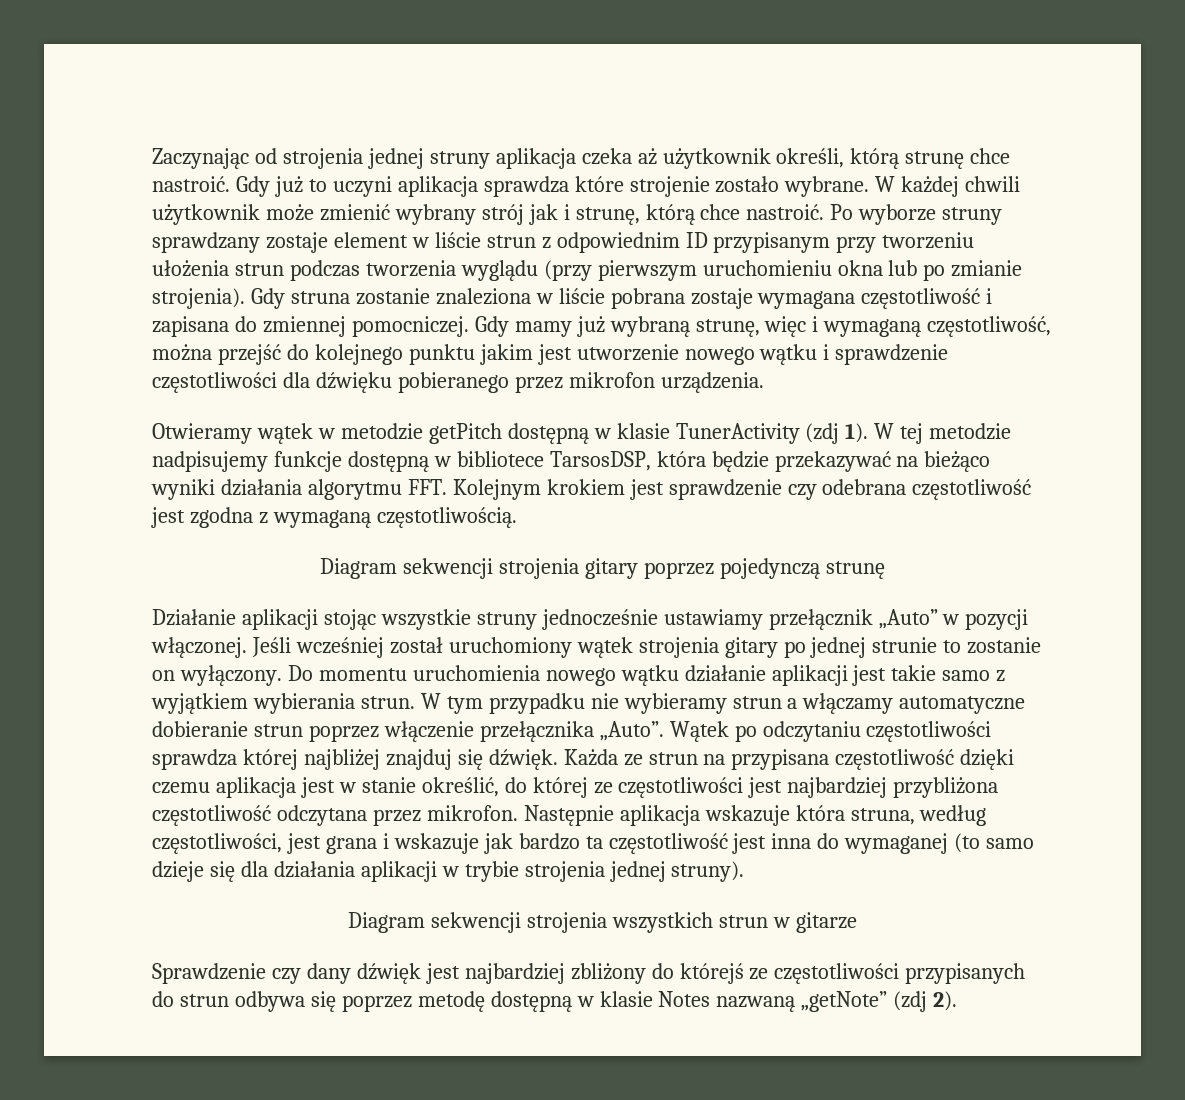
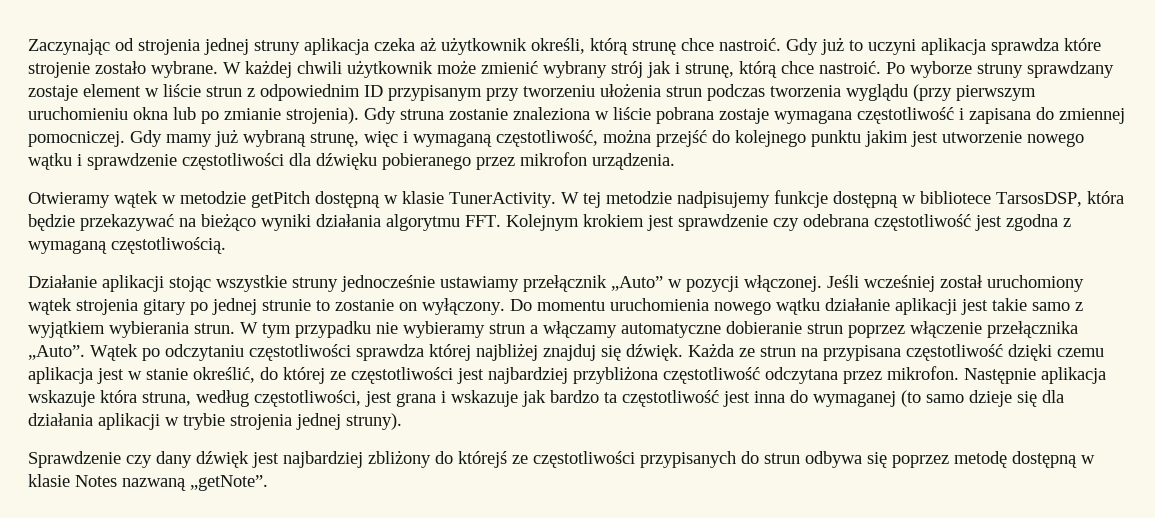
- Otwieramy wątek w metodzie getPitch dostępną w klasie TunerActivity (zdj 1).
+ Otwieramy wątek w metodzie getPitch dostępną w klasie TunerActivity.
- Diagram sekwencji strojenia gitary poprzez pojedynczą strunę
- Diagram sekwencji strojenia wszystkich strun w gitarze
- Sprawdzenie czy dany dźwięk jest najbardziej zbliżony do którejś ze częstotliwości przypisanych do strun odbywa się poprzez metodę dostępną w klasie Notes nazwaną „getNote” (zdj 2).
+ Sprawdzenie czy dany dźwięk jest najbardziej zbliżony do którejś ze częstotliwości przypisanych do strun odbywa się poprzez metodę dostępną w klasie Notes nazwaną „getNote”.

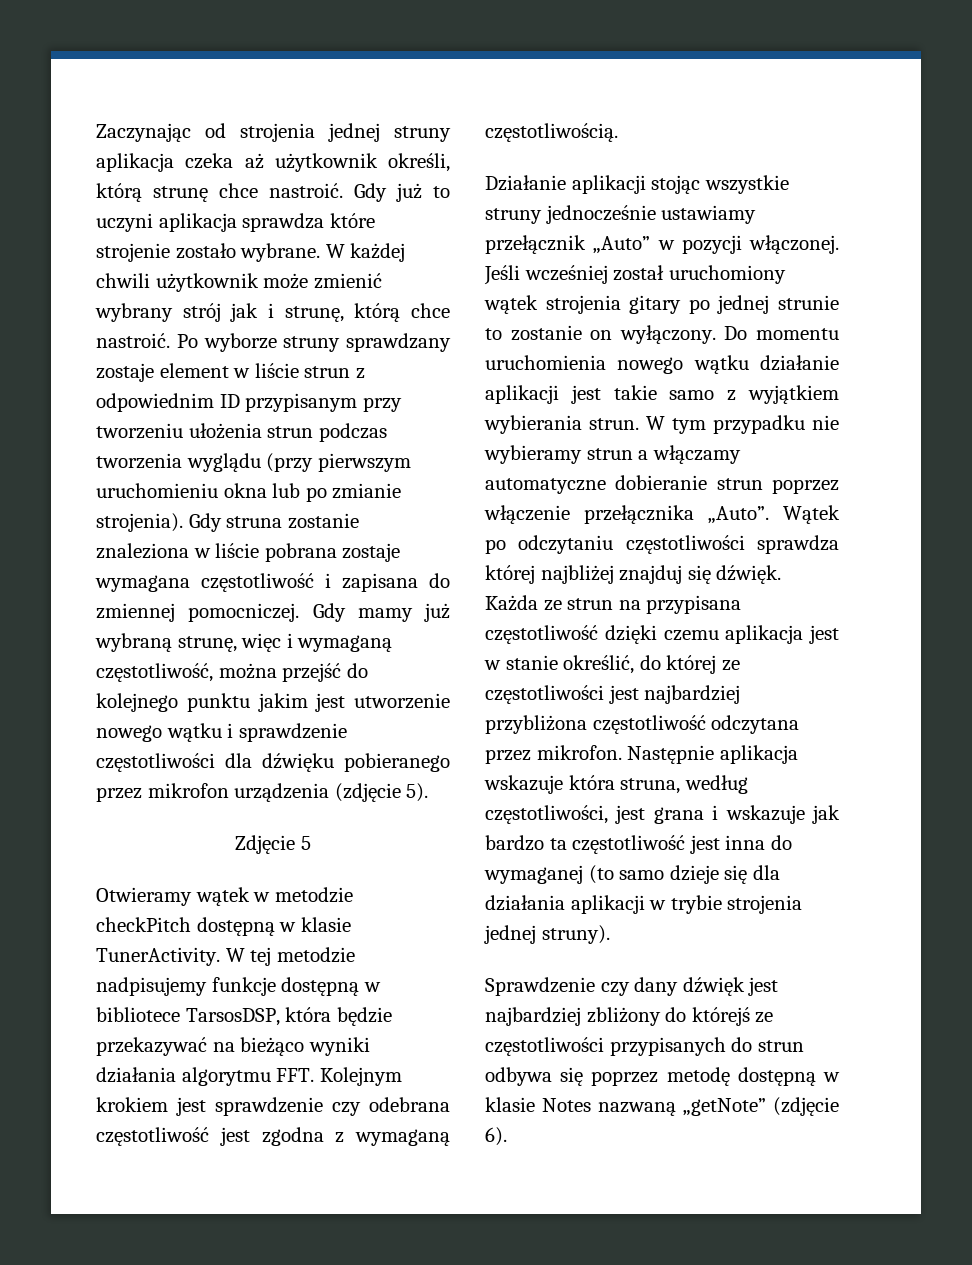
- Gdy mamy już wybraną strunę, więc i wymaganą częstotliwość, można przejść do kolejnego punktu jakim jest utworzenie nowego wątku i sprawdzenie częstotliwości dla dźwięku pobieranego przez mikrofon urządzenia.
+ Gdy mamy już wybraną strunę, więc i wymaganą częstotliwość, można przejść do kolejnego punktu jakim jest utworzenie nowego wątku i sprawdzenie częstotliwości dla dźwięku pobieranego przez mikrofon urządzenia (zdjęcie 5).
+ Zdjęcie 5
- Otwieramy wątek w metodzie getPitch dostępną w klasie TunerActivity.
+ Otwieramy wątek w metodzie checkPitch dostępną w klasie TunerActivity.
- Sprawdzenie czy dany dźwięk jest najbardziej zbliżony do którejś ze częstotliwości przypisanych do strun odbywa się poprzez metodę dostępną w klasie Notes nazwaną „getNote”.
+ Sprawdzenie czy dany dźwięk jest najbardziej zbliżony do którejś ze częstotliwości przypisanych do strun odbywa się poprzez metodę dostępną w klasie Notes nazwaną „getNote” (zdjęcie 6).

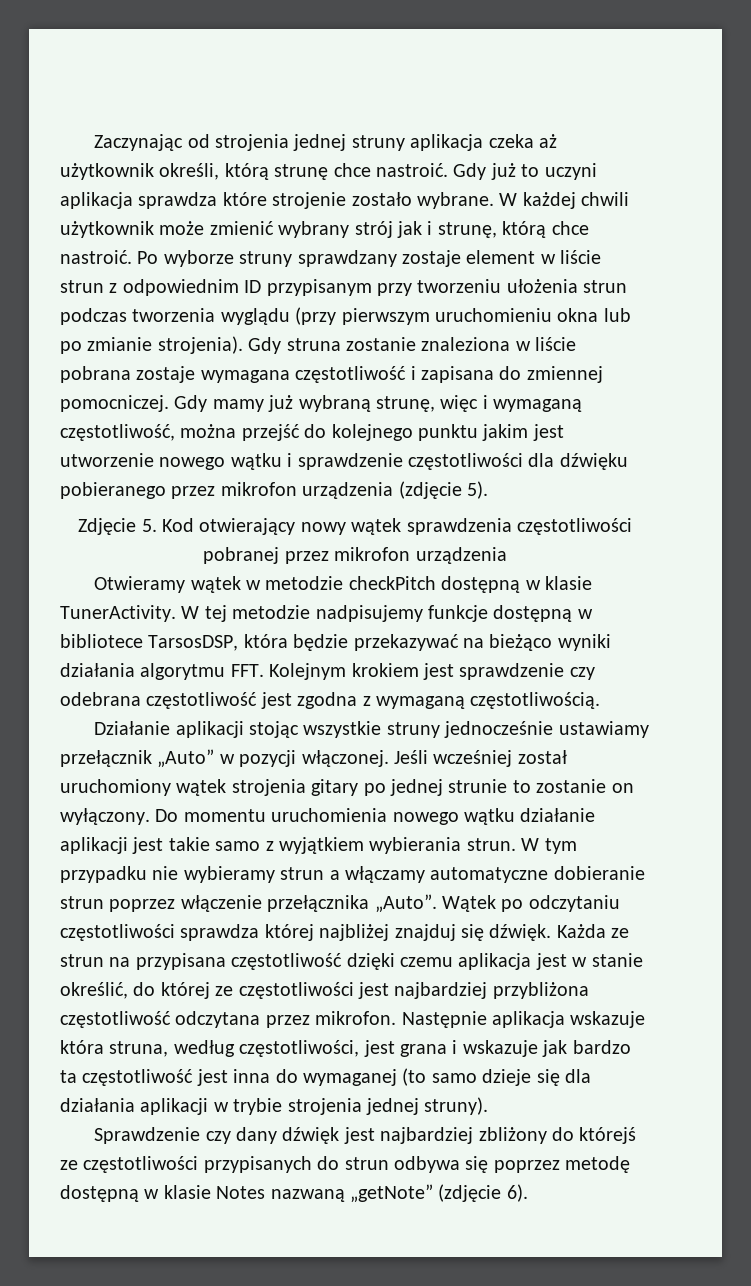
- Zdjęcie 5
+ Zdjęcie 5. Kod otwierający nowy wątek sprawdzenia częstotliwości pobranej przez mikrofon urządzenia

